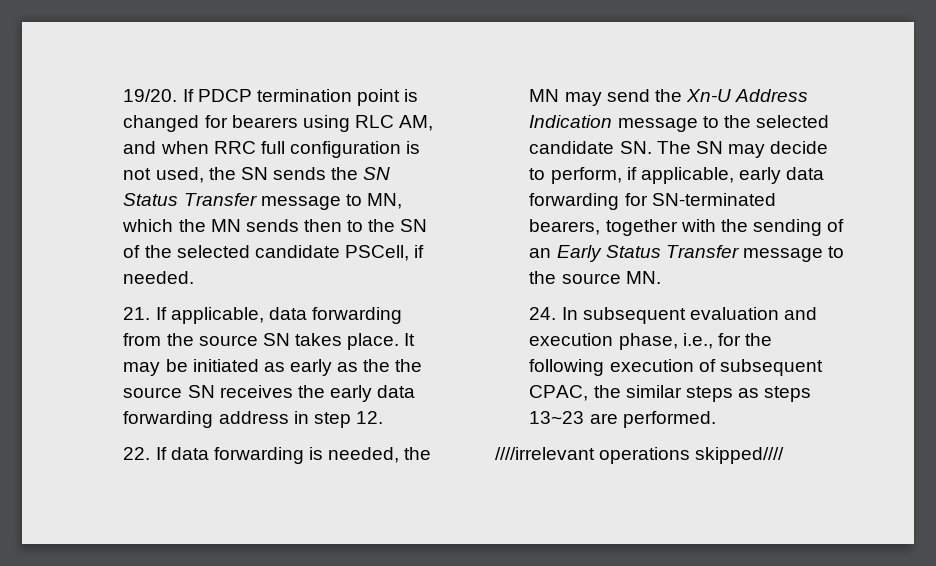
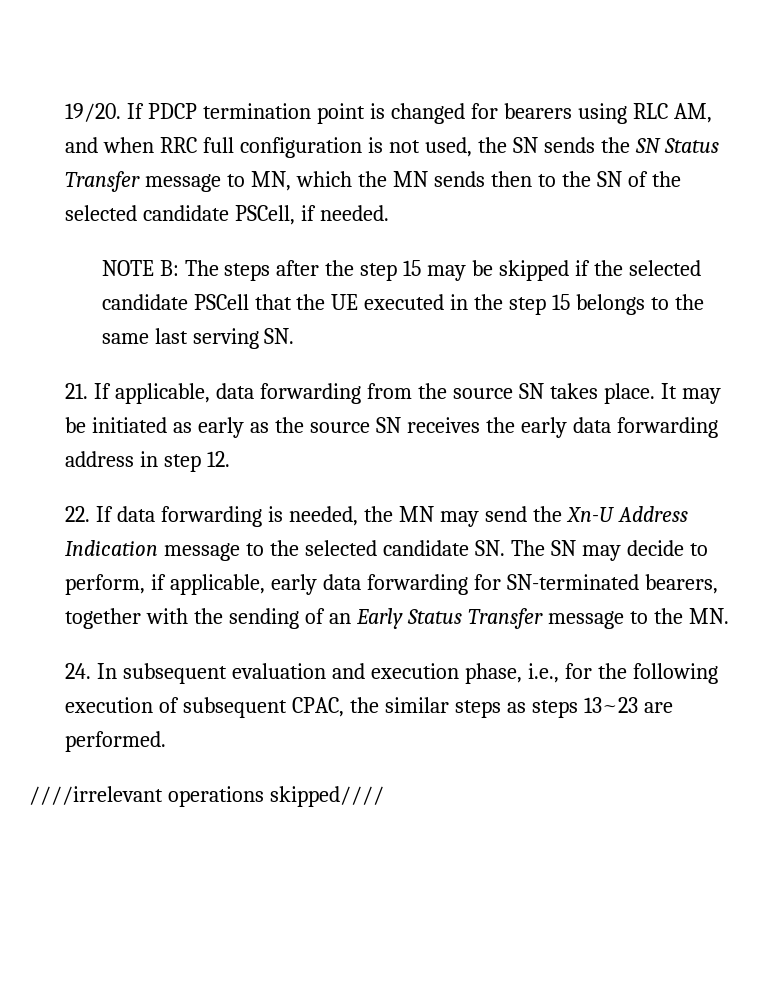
+ NOTE B: The steps after the step 15 may be skipped if the selected candidate PSCell that the UE executed in the step 15 belongs to the same last serving SN.
- It may be initiated as early as the the source SN receives the early data forwarding address in step 12.
+ It may be initiated as early as the source SN receives the early data forwarding address in step 12.
- 22. If data forwarding is needed, the MN may send the Xn-U Address Indication message to the selected candidate SN. The SN may decide to perform, if applicable, early data forwarding for SN-terminated bearers, together with the sending of an Early Status Transfer message to the source MN.
+ 22. If data forwarding is needed, the MN may send the Xn-U Address Indication message to the selected candidate SN. The SN may decide to perform, if applicable, early data forwarding for SN-terminated bearers, together with the sending of an Early Status Transfer message to the MN.

